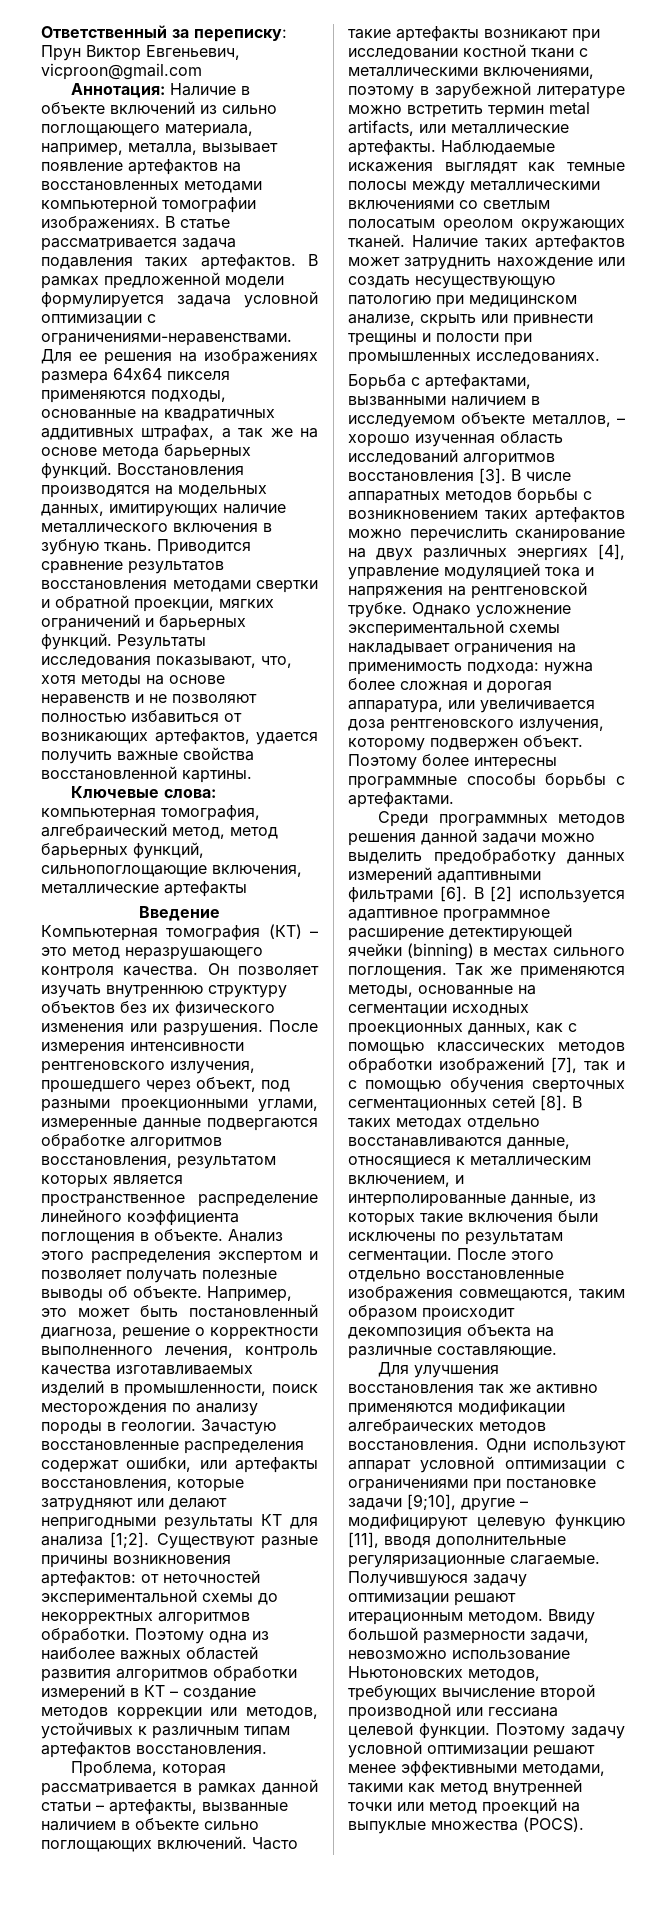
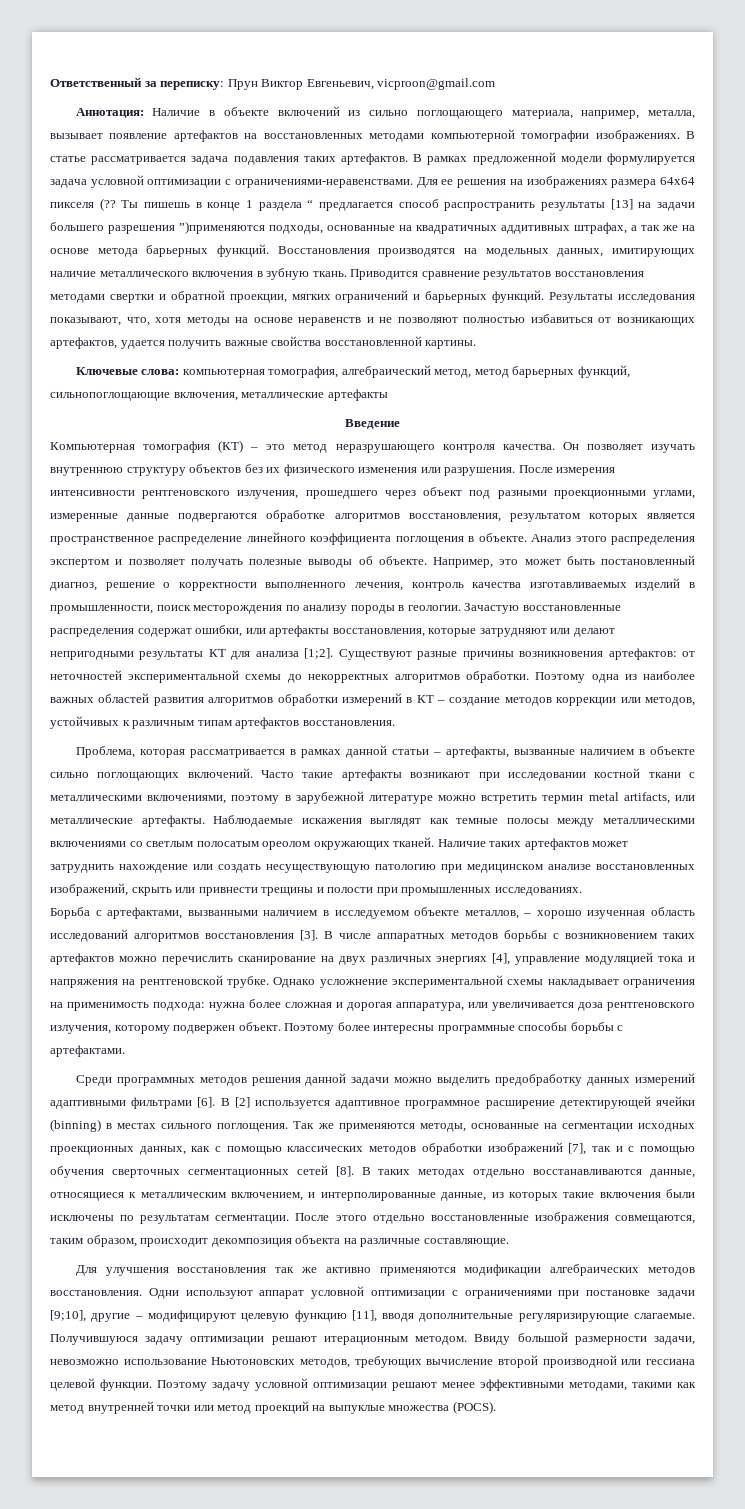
- Для ее решения на изображениях размера 64х64 пикселя применяются подходы, основанные на квадратичных аддитивных штрафах, а так же на основе метода барьерных функций.
+ Для ее решения на изображениях размера 64х64 пикселя (?? Ты пишешь в конце 1 раздела “ предлагается способ распространить результаты [13] на задачи большего разрешения ”)применяются подходы, основанные на квадратичных аддитивных штрафах, а так же на основе метода барьерных функций.
- После измерения интенсивности рентгеновского излучения, прошедшего через объект, под разными проекционными углами, измеренные данные подвергаются обработке алгоритмов восстановления, результатом которых является пространственное распределение линейного коэффициента поглощения в объекте.
+ После измерения интенсивности рентгеновского излучения, прошедшего через объект под разными проекционными углами, измеренные данные подвергаются обработке алгоритмов восстановления, результатом которых является пространственное распределение линейного коэффициента поглощения в объекте.
- Например, это может быть постановленный диагноза, решение о корректности выполненного лечения, контроль качества изготавливаемых изделий в промышленности, поиск месторождения по анализу породы в геологии.
+ Например, это может быть постановленный диагноз, решение о корректности выполненного лечения, контроль качества изготавливаемых изделий в промышленности, поиск месторождения по анализу породы в геологии.
- Наличие таких артефактов может затруднить нахождение или создать несуществующую патологию при медицинском анализе, скрыть или привнести трещины и полости при промышленных исследованиях.
+ Наличие таких артефактов может затруднить нахождение или создать несуществующую патологию при медицинском анализе восстановленных изображений, скрыть или привнести трещины и полости при промышленных исследованиях.
- После этого отдельно восстановленные изображения совмещаются, таким образом происходит декомпозиция объекта на различные составляющие.
+ После этого отдельно восстановленные изображения совмещаются, таким образом, происходит декомпозиция объекта на различные составляющие.
- Одни используют аппарат условной оптимизации с ограничениями при постановке задачи [9;10], другие – модифицируют целевую функцию [11], вводя дополнительные регуляризационные слагаемые.
+ Одни используют аппарат условной оптимизации с ограничениями при постановке задачи [9;10], другие – модифицируют целевую функцию [11], вводя дополнительные регуляризирующие слагаемые.

